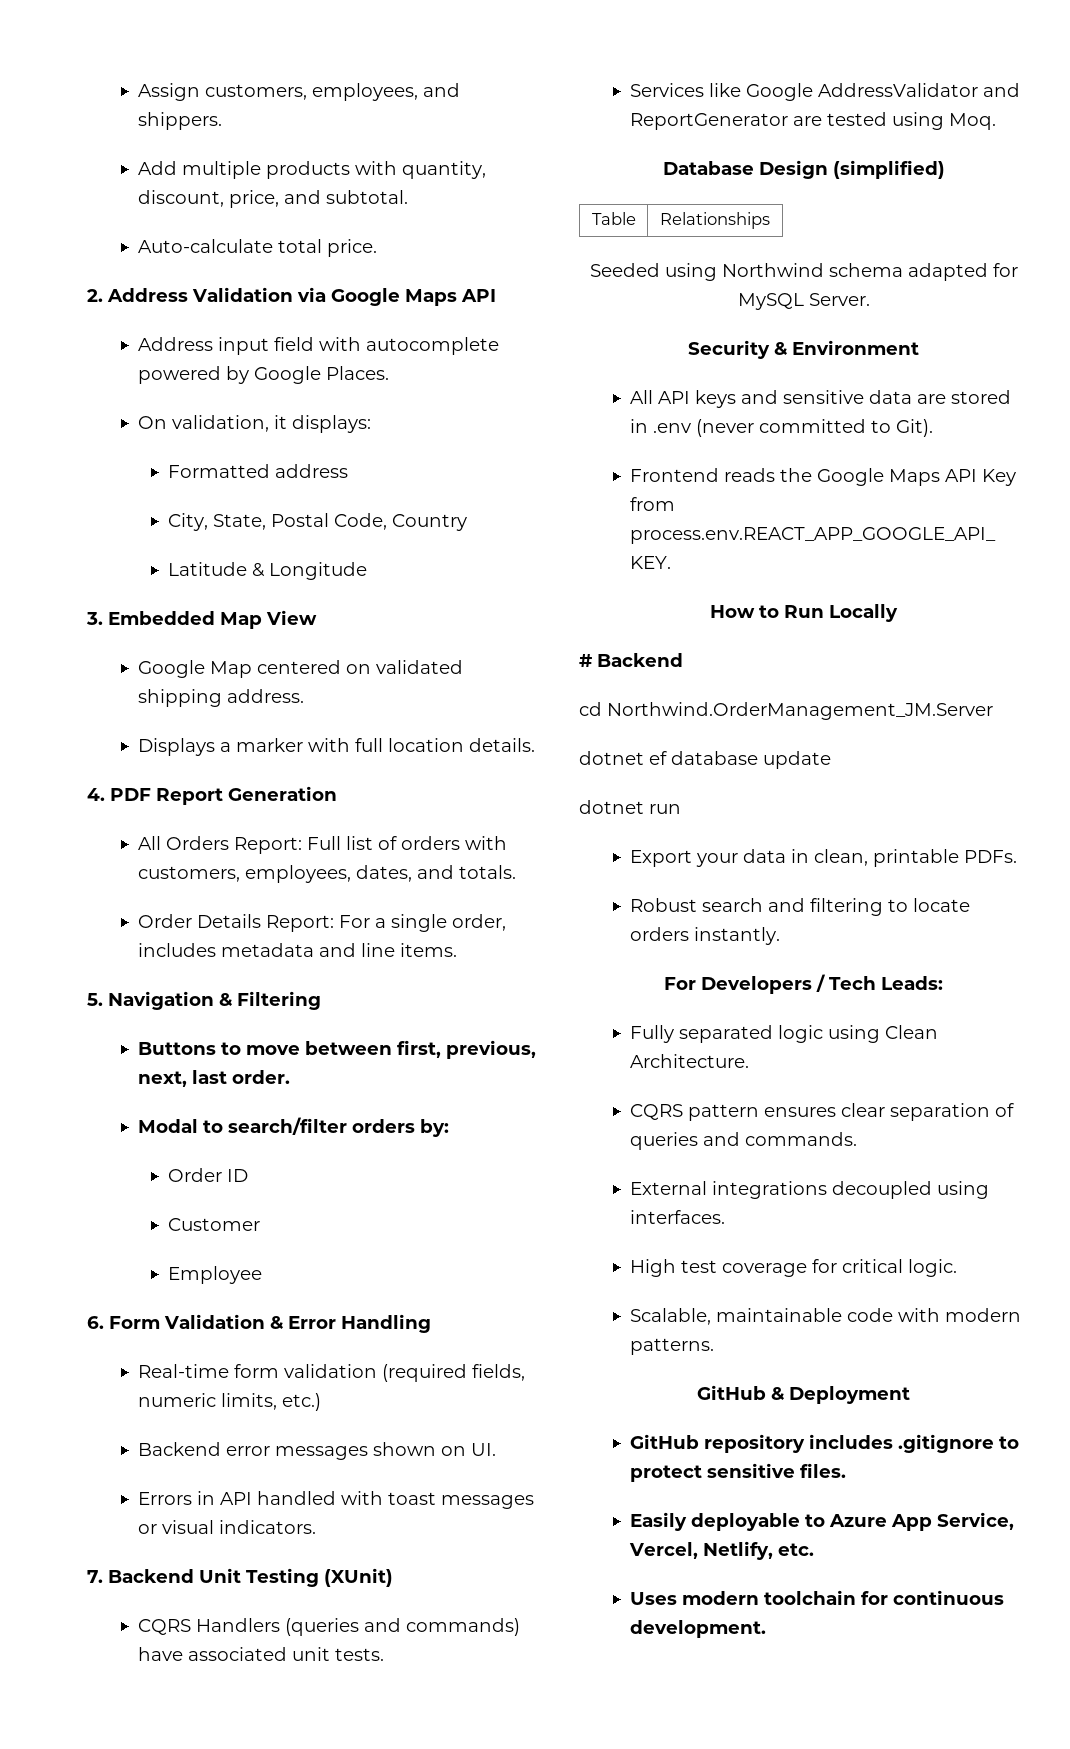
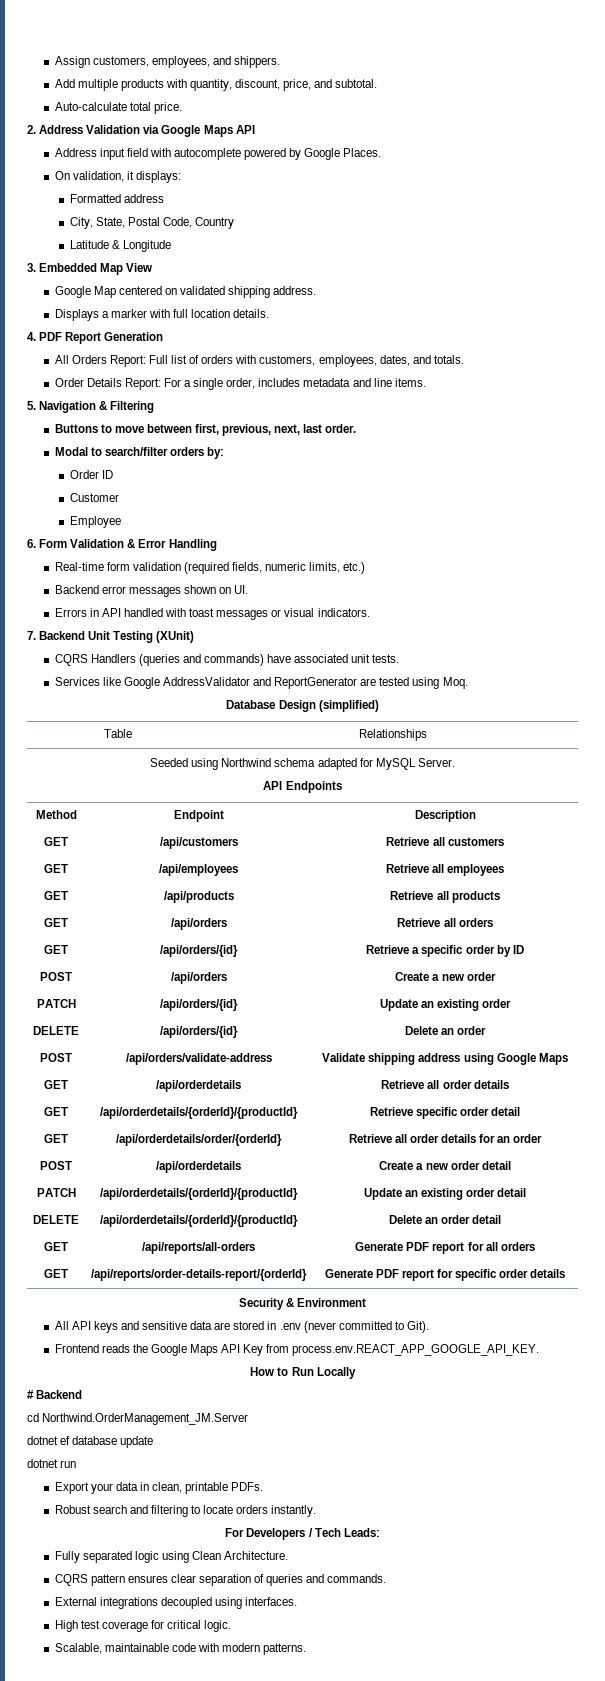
+ API Endpoints
+ Method | Endpoint | Description
+ GET | /api/customers | Retrieve all customers
+ GET | /api/employees | Retrieve all employees
+ GET | /api/products | Retrieve all products
+ GET | /api/orders | Retrieve all orders
+ GET | /api/orders/{id} | Retrieve a specific order by ID
+ POST | /api/orders | Create a new order
+ PATCH | /api/orders/{id} | Update an existing order
+ DELETE | /api/orders/{id} | Delete an order
+ POST | /api/orders/validate-address | Validate shipping address using Google Maps
+ GET | /api/orderdetails | Retrieve all order details
+ GET | /api/orderdetails/{orderId}/{productId} | Retrieve specific order detail
+ GET | /api/orderdetails/order/{orderId} | Retrieve all order details for an order
+ POST | /api/orderdetails | Create a new order detail
+ PATCH | /api/orderdetails/{orderId}/{productId} | Update an existing order detail
+ DELETE | /api/orderdetails/{orderId}/{productId} | Delete an order detail
+ GET | /api/reports/all-orders | Generate PDF report for all orders
+ GET | /api/reports/order-details-report/{orderId} | Generate PDF report for specific order details
- GitHub & Deployment
- GitHub repository includes .gitignore to protect sensitive files.
- Easily deployable to Azure App Service, Vercel, Netlify, etc.
- Uses modern toolchain for continuous development.

